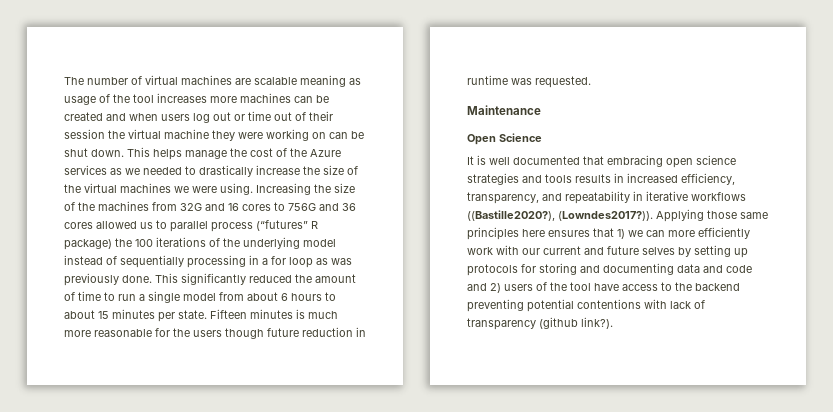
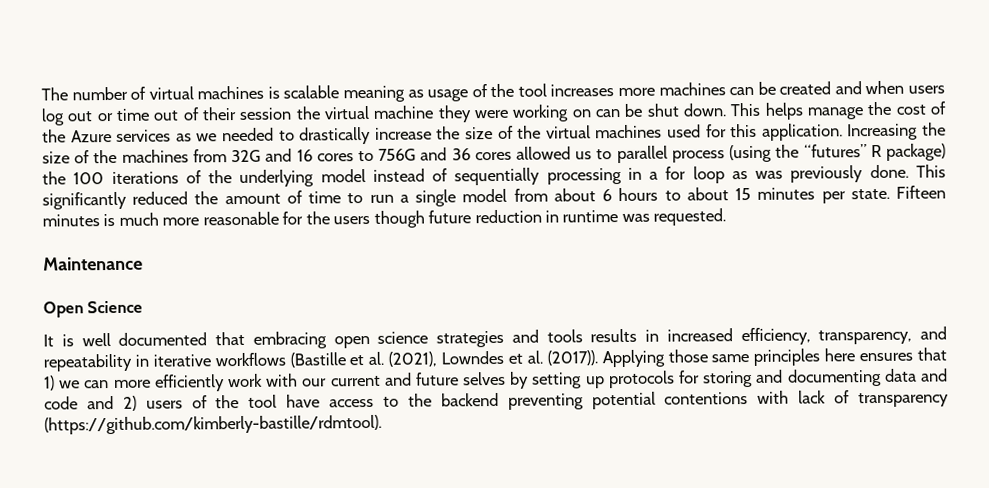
- The number of virtual machines are scalable meaning as usage of the tool increases more machines can be created and when users log out or time out of their session the virtual machine they were working on can be shut down.
+ The number of virtual machines is scalable meaning as usage of the tool increases more machines can be created and when users log out or time out of their session the virtual machine they were working on can be shut down.
- This helps manage the cost of the Azure services as we needed to drastically increase the size of the virtual machines we were using.
+ This helps manage the cost of the Azure services as we needed to drastically increase the size of the virtual machines used for this application.
- Increasing the size of the machines from 32G and 16 cores to 756G and 36 cores allowed us to parallel process (“futures” R package) the 100 iterations of the underlying model instead of sequentially processing in a for loop as was previously done.
+ Increasing the size of the machines from 32G and 16 cores to 756G and 36 cores allowed us to parallel process (using the “futures” R package) the 100 iterations of the underlying model instead of sequentially processing in a for loop as was previously done.
- It is well documented that embracing open science strategies and tools results in increased efficiency, transparency, and repeatability in iterative workflows ((Bastille2020?), (Lowndes2017?)).
+ It is well documented that embracing open science strategies and tools results in increased efficiency, transparency, and repeatability in iterative workflows (Bastille et al. (2021), Lowndes et al. (2017)).
- Applying those same principles here ensures that 1) we can more efficiently work with our current and future selves by setting up protocols for storing and documenting data and code and 2) users of the tool have access to the backend preventing potential contentions with lack of transparency (github link?).
+ Applying those same principles here ensures that 1) we can more efficiently work with our current and future selves by setting up protocols for storing and documenting data and code and 2) users of the tool have access to the backend preventing potential contentions with lack of transparency (https://github.com/kimberly-bastille/rdmtool).

